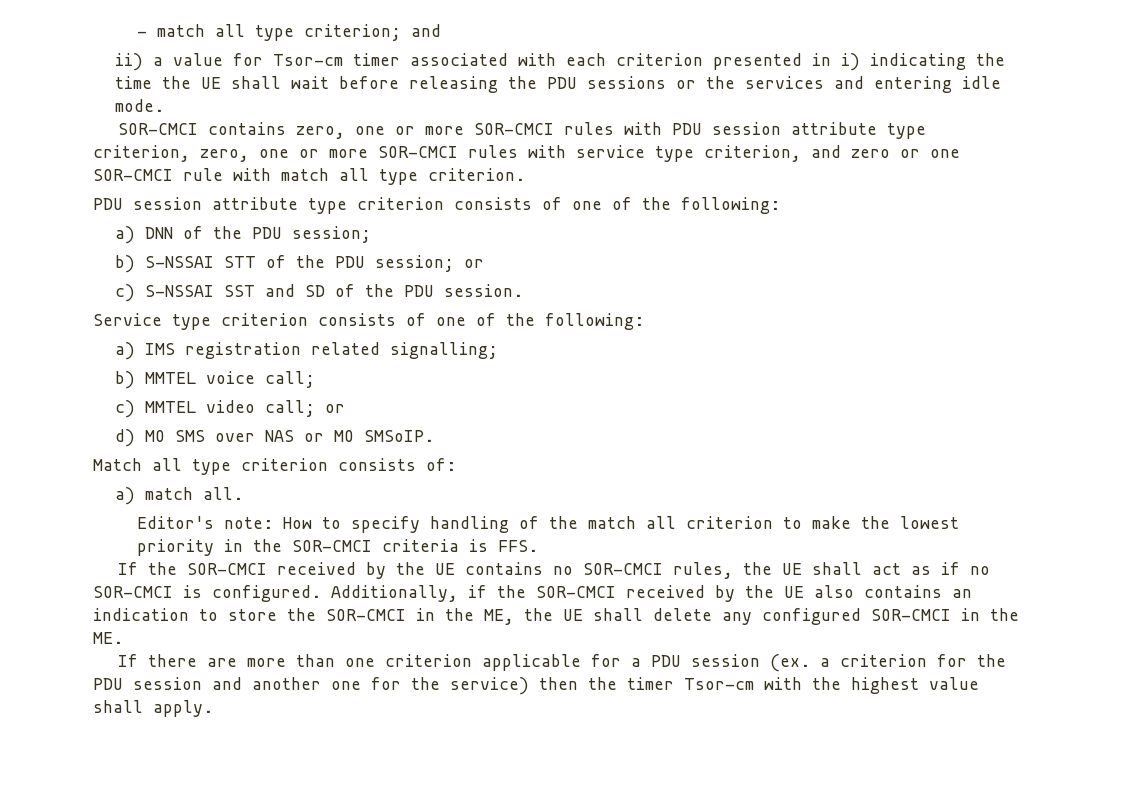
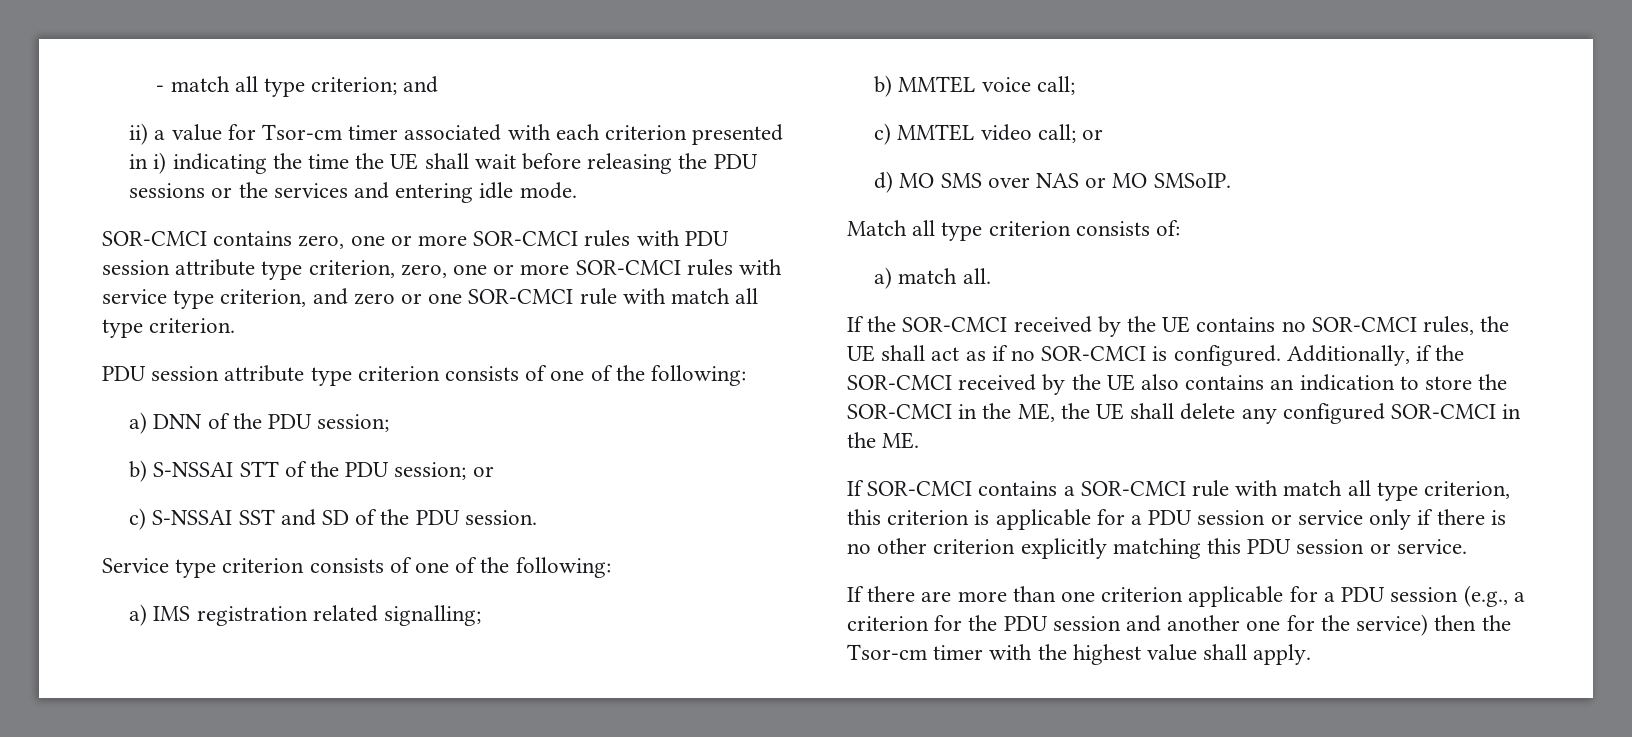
- Editor's note: How to specify handling of the match all criterion to make the lowest priority in the SOR-CMCI criteria is FFS.
+ If SOR-CMCI contains a SOR-CMCI rule with match all type criterion, this criterion is applicable for a PDU session or service only if there is no other criterion explicitly matching this PDU session or service.
- If there are more than one criterion applicable for a PDU session (ex. a criterion for the PDU session and another one for the service) then the timer Tsor-cm with the highest value shall apply.
+ If there are more than one criterion applicable for a PDU session (e.g., a criterion for the PDU session and another one for the service) then the Tsor-cm timer with the highest value shall apply.

